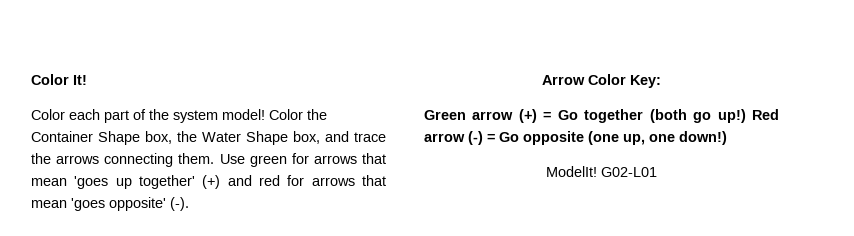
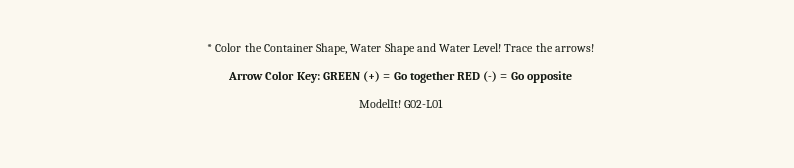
- Color It!
- Color each part of the system model! Color the Container Shape box, the Water Shape box, and trace the arrows connecting them. Use green for arrows that mean 'goes up together' (+) and red for arrows that mean 'goes opposite' (-).
+ * Color the Container Shape, Water Shape and Water Level! Trace the arrows!
- Arrow Color Key:
- Green arrow (+) = Go together (both go up!) Red arrow (-) = Go opposite (one up, one down!)
+ Arrow Color Key: GREEN (+) = Go together RED (-) = Go opposite

